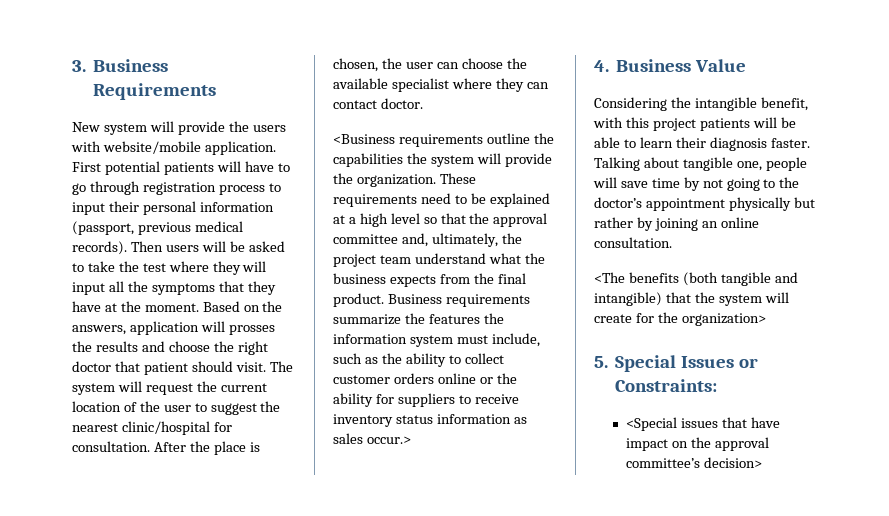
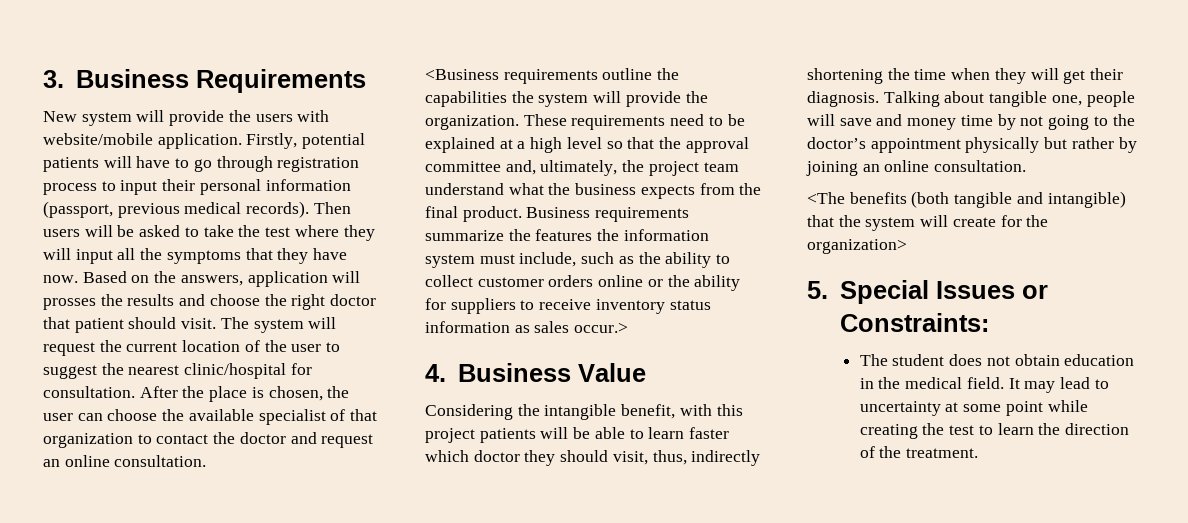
- First potential patients will have to go through registration process to input their personal information (passport, previous medical records).
+ Firstly, potential patients will have to go through registration process to input their personal information (passport, previous medical records).
- Then users will be asked to take the test where they will input all the symptoms that they have at the moment.
+ Then users will be asked to take the test where they will input all the symptoms that they have now.
- After the place is chosen, the user can choose the available specialist where they can contact doctor.
+ After the place is chosen, the user can choose the available specialist of that organization to contact the doctor and request an online consultation.
- Considering the intangible benefit, with this project patients will be able to learn their diagnosis faster.
+ Considering the intangible benefit, with this project patients will be able to learn faster which doctor they should visit, thus, indirectly shortening the time when they will get their diagnosis.
- Talking about tangible one, people will save time by not going to the doctor’s appointment physically but rather by joining an online consultation.
+ Talking about tangible one, people will save and money time by not going to the doctor’s appointment physically but rather by joining an online consultation.
- <Special issues that have impact on the approval committee’s decision>
+ The student does not obtain education in the medical field. It may lead to uncertainty at some point while creating the test to learn the direction of the treatment.

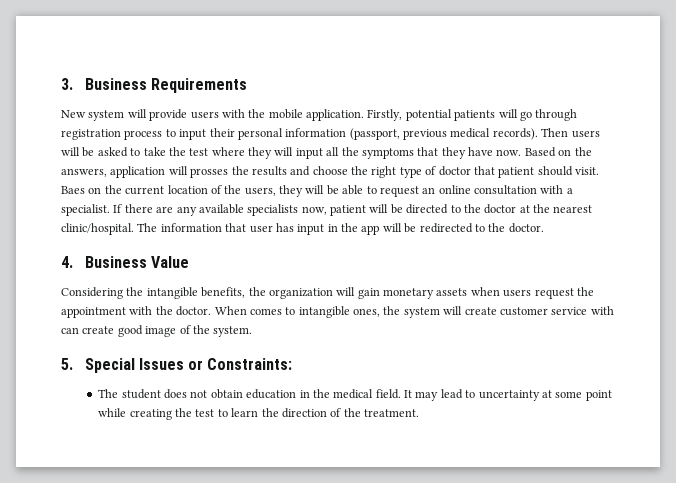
- New system will provide the users with website/mobile application.
+ New system will provide users with the mobile application.
- Firstly, potential patients will have to go through registration process to input their personal information (passport, previous medical records).
+ Firstly, potential patients will go through registration process to input their personal information (passport, previous medical records).
- Based on the answers, application will prosses the results and choose the right doctor that patient should visit.
+ Based on the answers, application will prosses the results and choose the right type of doctor that patient should visit.
- The system will request the current location of the user to suggest the nearest clinic/hospital for consultation. After the place is chosen, the user can choose the available specialist of that organization to contact the doctor and request an online consultation.
- <Business requirements outline the capabilities the system will provide the organization. These requirements need to be explained at a high level so that the approval committee and, ultimately, the project team understand what the business expects from the final product. Business requirements summarize the features the information system must include, such as the ability to collect customer orders online or the ability for suppliers to receive inventory status information as sales occur.>
+ Baes on the current location of the users, they will be able to request an online consultation with a specialist. If there are any available specialists now, patient will be directed to the doctor at the nearest clinic/hospital. The information that user has input in the app will be redirected to the doctor.
- Considering the intangible benefit, with this project patients will be able to learn faster which doctor they should visit, thus, indirectly shortening the time when they will get their diagnosis. Talking about tangible one, people will save and money time by not going to the doctor’s appointment physically but rather by joining an online consultation.
- <The benefits (both tangible and intangible) that the system will create for the organization>
+ Considering the intangible benefits, the organization will gain monetary assets when users request the appointment with the doctor. When comes to intangible ones, the system will create customer service with can create good image of the system.

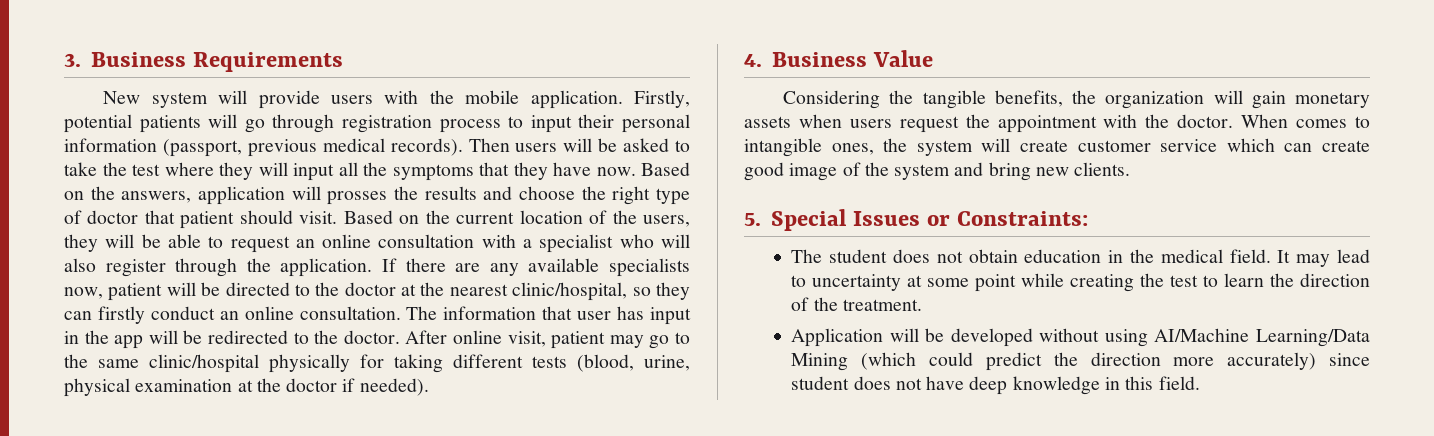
- Baes on the current location of the users, they will be able to request an online consultation with a specialist.
+ Based on the current location of the users, they will be able to request an online consultation with a specialist who will also register through the application.
- If there are any available specialists now, patient will be directed to the doctor at the nearest clinic/hospital.
+ If there are any available specialists now, patient will be directed to the doctor at the nearest clinic/hospital, so they can firstly conduct an online consultation.
+ After online visit, patient may go to the same clinic/hospital physically for taking different tests (blood, urine, physical examination at the doctor if needed).
- Considering the intangible benefits, the organization will gain monetary assets when users request the appointment with the doctor.
+ Considering the tangible benefits, the organization will gain monetary assets when users request the appointment with the doctor.
- When comes to intangible ones, the system will create customer service with can create good image of the system.
+ When comes to intangible ones, the system will create customer service which can create good image of the system and bring new clients.
+ Application will be developed without using AI/Machine Learning/Data Mining (which could predict the direction more accurately) since student does not have deep knowledge in this field.

